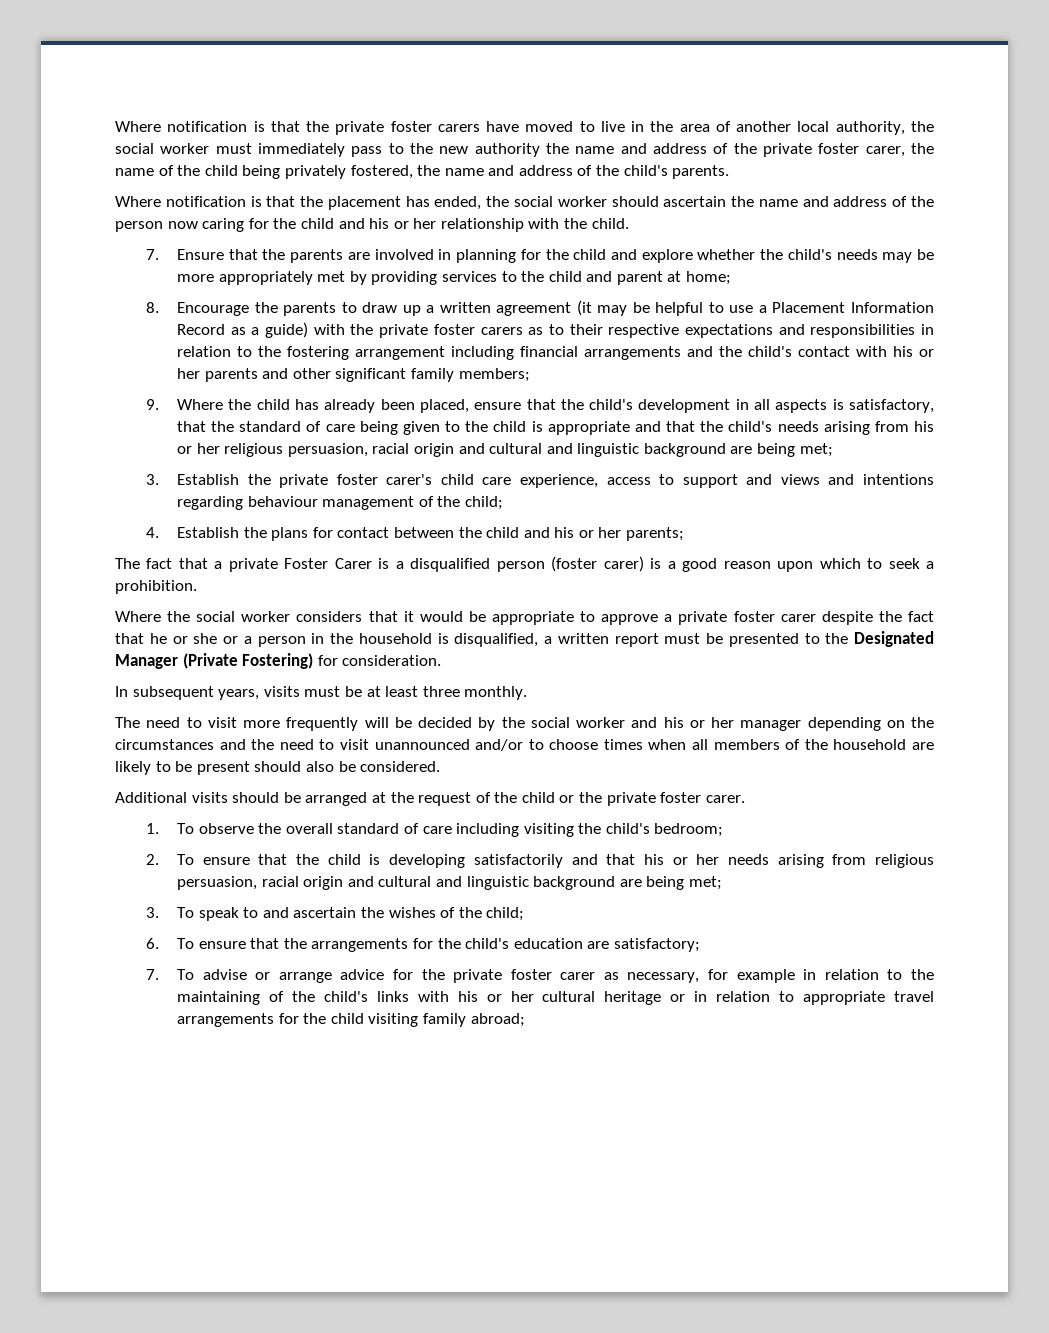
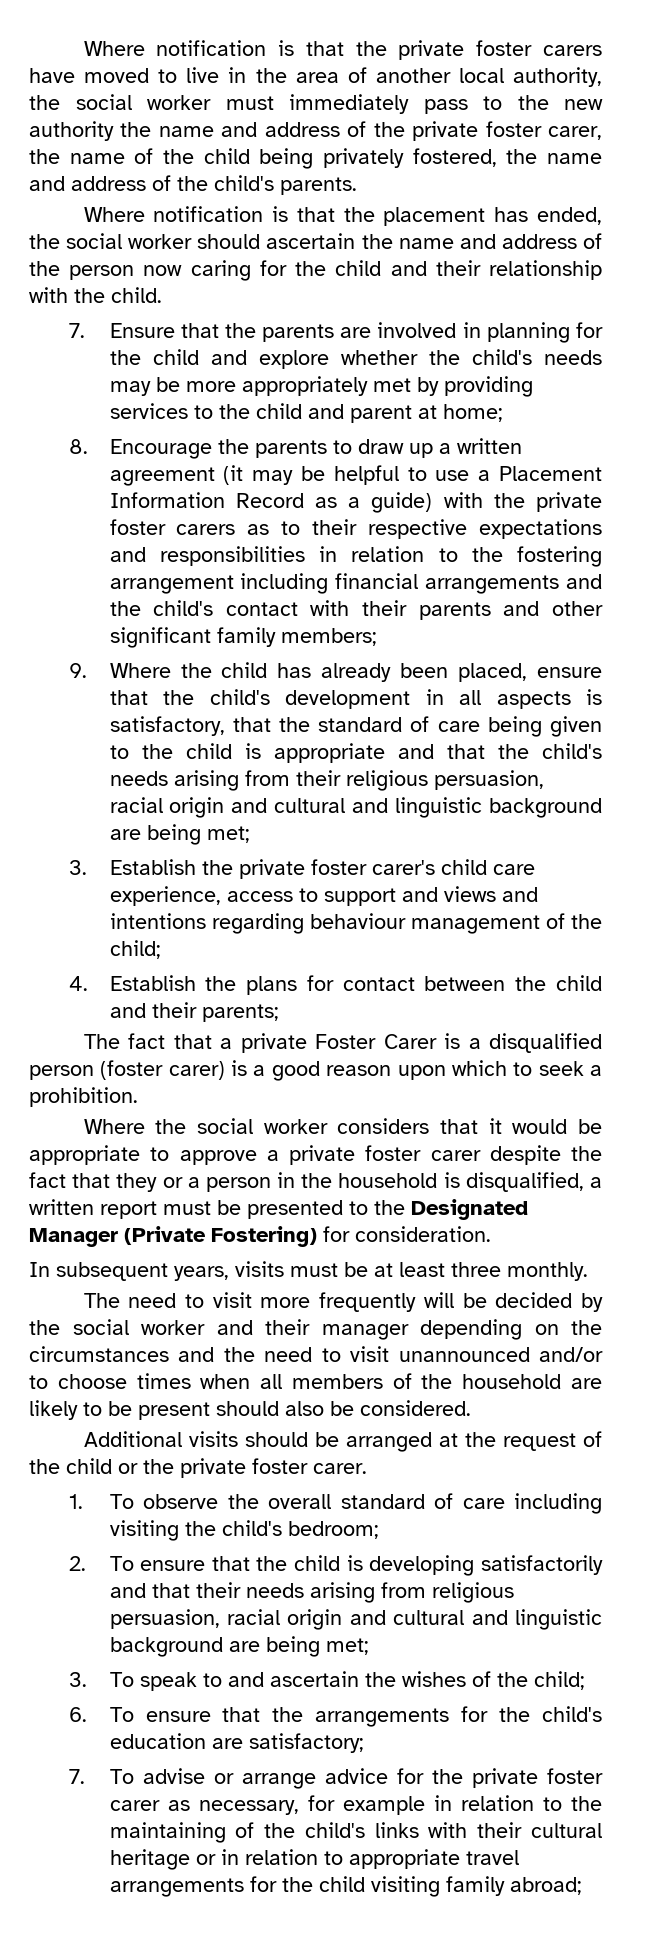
- Where notification is that the placement has ended, the social worker should ascertain the name and address of the person now caring for the child and his or her relationship with the child.
+ Where notification is that the placement has ended, the social worker should ascertain the name and address of the person now caring for the child and their relationship with the child.
- 8. Encourage the parents to draw up a written agreement (it may be helpful to use a Placement Information Record as a guide) with the private foster carers as to their respective expectations and responsibilities in relation to the fostering arrangement including financial arrangements and the child's contact with his or her parents and other significant family members;
+ 8. Encourage the parents to draw up a written agreement (it may be helpful to use a Placement Information Record as a guide) with the private foster carers as to their respective expectations and responsibilities in relation to the fostering arrangement including financial arrangements and the child's contact with their parents and other significant family members;
- 9. Where the child has already been placed, ensure that the child's development in all aspects is satisfactory, that the standard of care being given to the child is appropriate and that the child's needs arising from his or her religious persuasion, racial origin and cultural and linguistic background are being met;
+ 9. Where the child has already been placed, ensure that the child's development in all aspects is satisfactory, that the standard of care being given to the child is appropriate and that the child's needs arising from their religious persuasion, racial origin and cultural and linguistic background are being met;
- 4. Establish the plans for contact between the child and his or her parents;
+ 4. Establish the plans for contact between the child and their parents;
- Where the social worker considers that it would be appropriate to approve a private foster carer despite the fact that he or she or a person in the household is disqualified, a written report must be presented to the Designated Manager (Private Fostering) for consideration.
+ Where the social worker considers that it would be appropriate to approve a private foster carer despite the fact that they or a person in the household is disqualified, a written report must be presented to the Designated Manager (Private Fostering) for consideration.
- The need to visit more frequently will be decided by the social worker and his or her manager depending on the circumstances and the need to visit unannounced and/or to choose times when all members of the household are likely to be present should also be considered.
+ The need to visit more frequently will be decided by the social worker and their manager depending on the circumstances and the need to visit unannounced and/or to choose times when all members of the household are likely to be present should also be considered.
- 2. To ensure that the child is developing satisfactorily and that his or her needs arising from religious persuasion, racial origin and cultural and linguistic background are being met;
+ 2. To ensure that the child is developing satisfactorily and that their needs arising from religious persuasion, racial origin and cultural and linguistic background are being met;
- 7. To advise or arrange advice for the private foster carer as necessary, for example in relation to the maintaining of the child's links with his or her cultural heritage or in relation to appropriate travel arrangements for the child visiting family abroad;
+ 7. To advise or arrange advice for the private foster carer as necessary, for example in relation to the maintaining of the child's links with their cultural heritage or in relation to appropriate travel arrangements for the child visiting family abroad;

